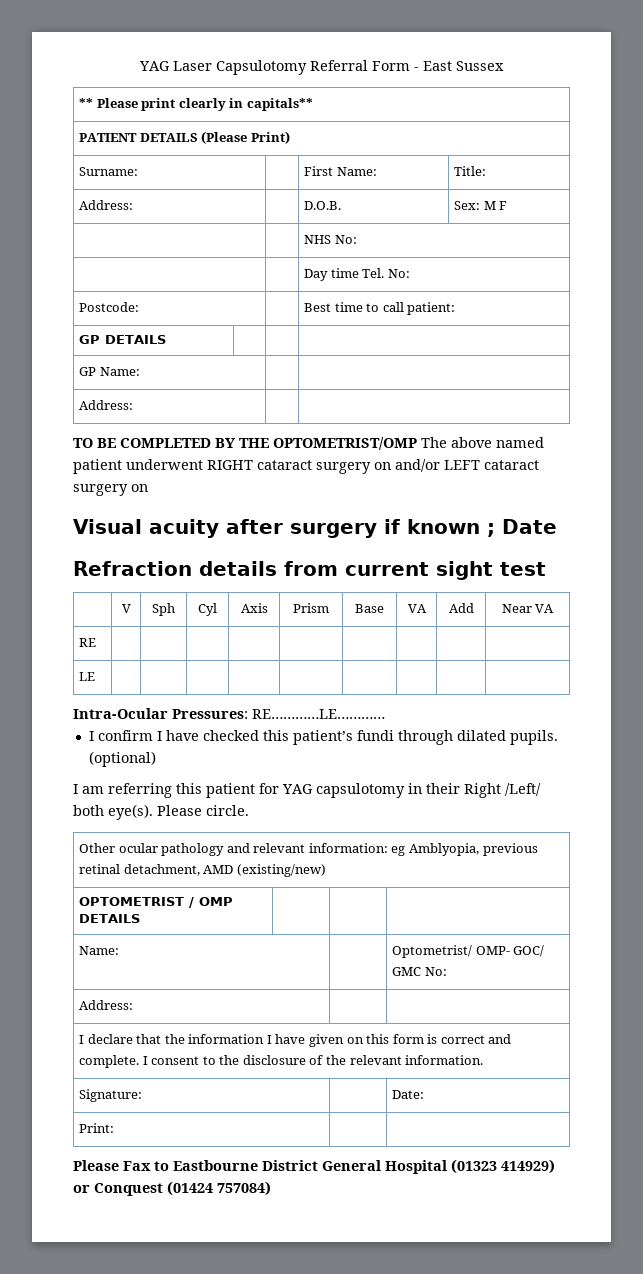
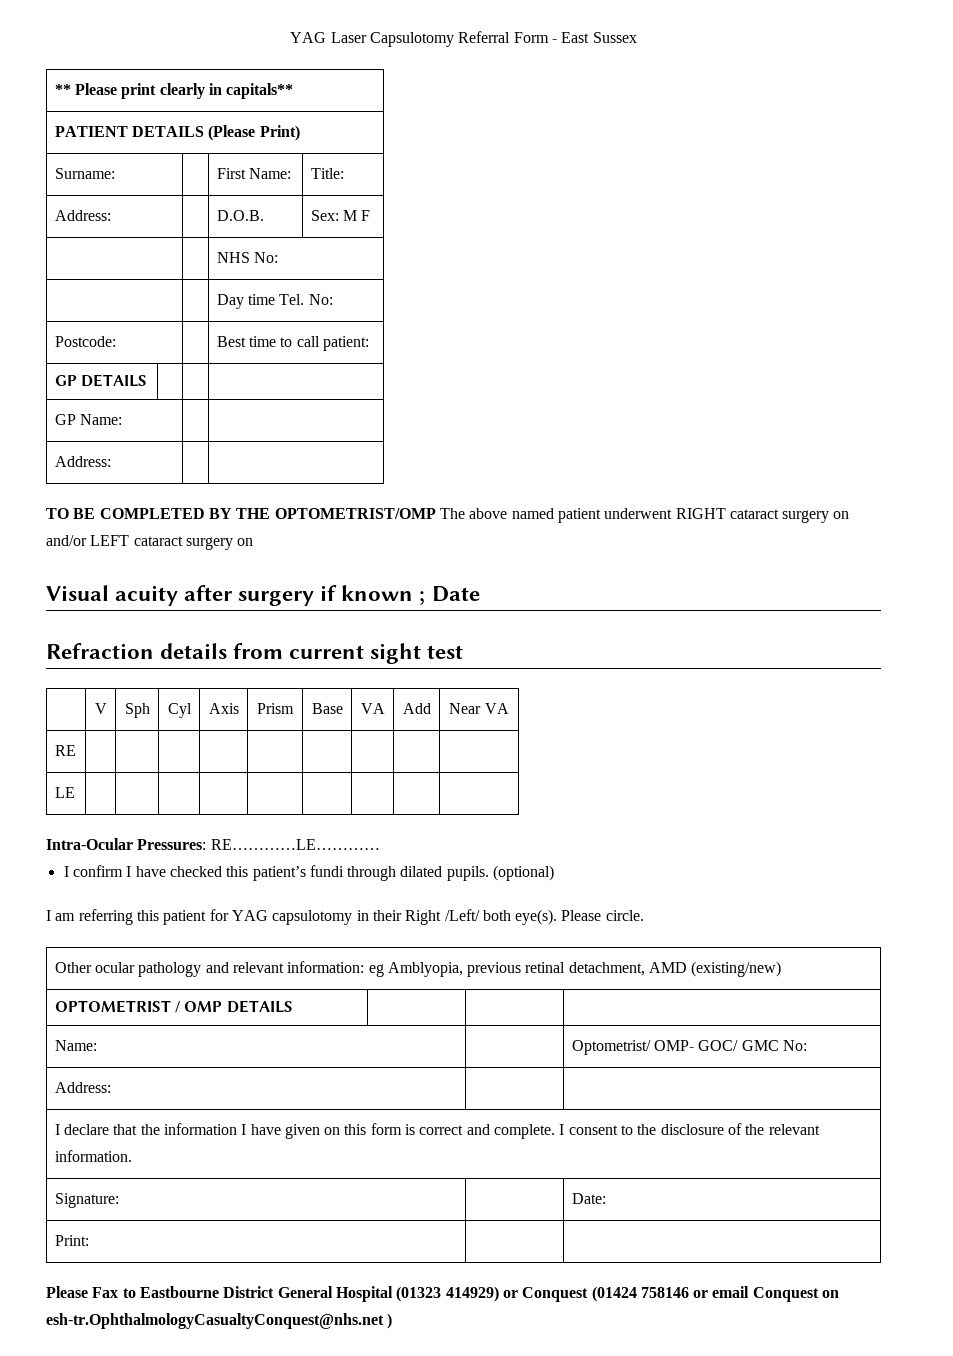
- Please Fax to Eastbourne District General Hospital (01323 414929) or Conquest (01424 757084)
+ Please Fax to Eastbourne District General Hospital (01323 414929) or Conquest (01424 758146 or email Conquest on esh-tr.OphthalmologyCasualtyConquest@nhs.net )

